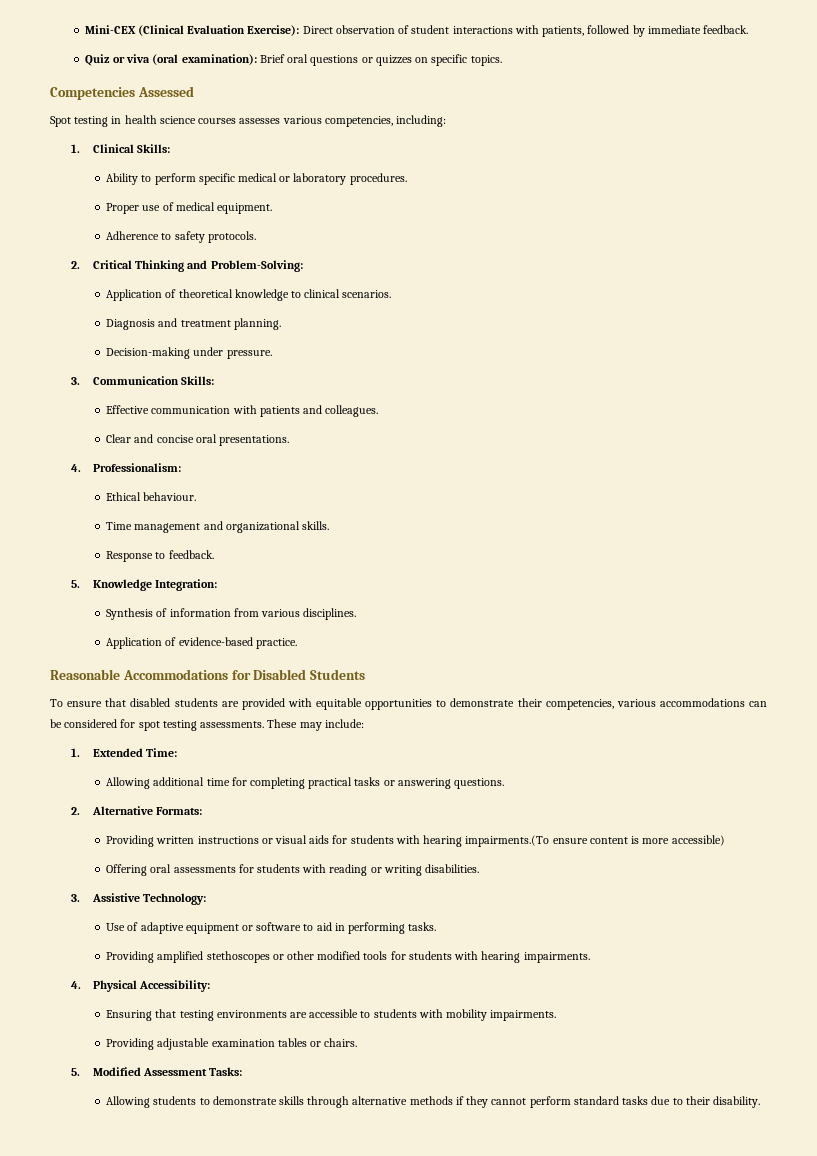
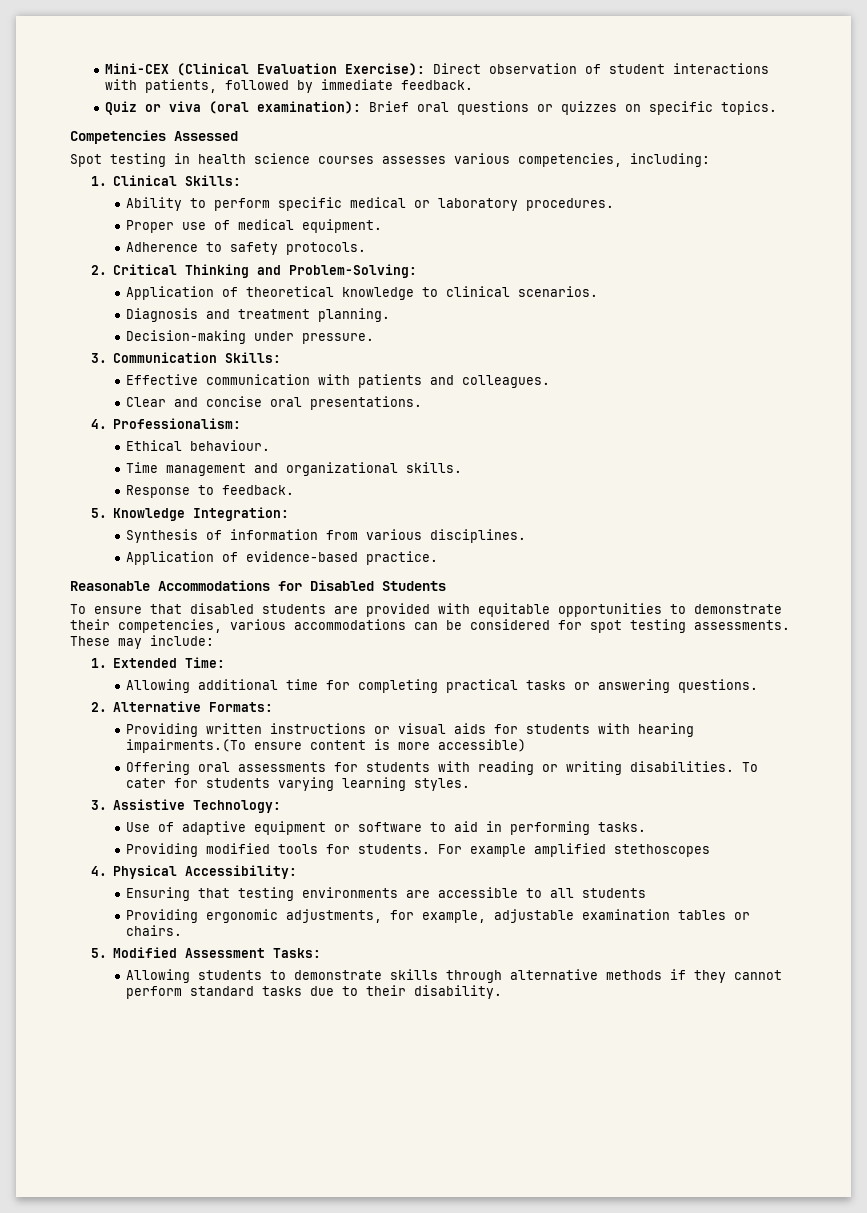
+ To cater for students varying learning styles.
- Providing amplified stethoscopes or other modified tools for students with hearing impairments.
+ Providing modified tools for students. For example amplified stethoscopes
- Ensuring that testing environments are accessible to students with mobility impairments.
- Providing adjustable examination tables or chairs.
+ Ensuring that testing environments are accessible to all students
+ Providing ergonomic adjustments, for example, adjustable examination tables or chairs.

